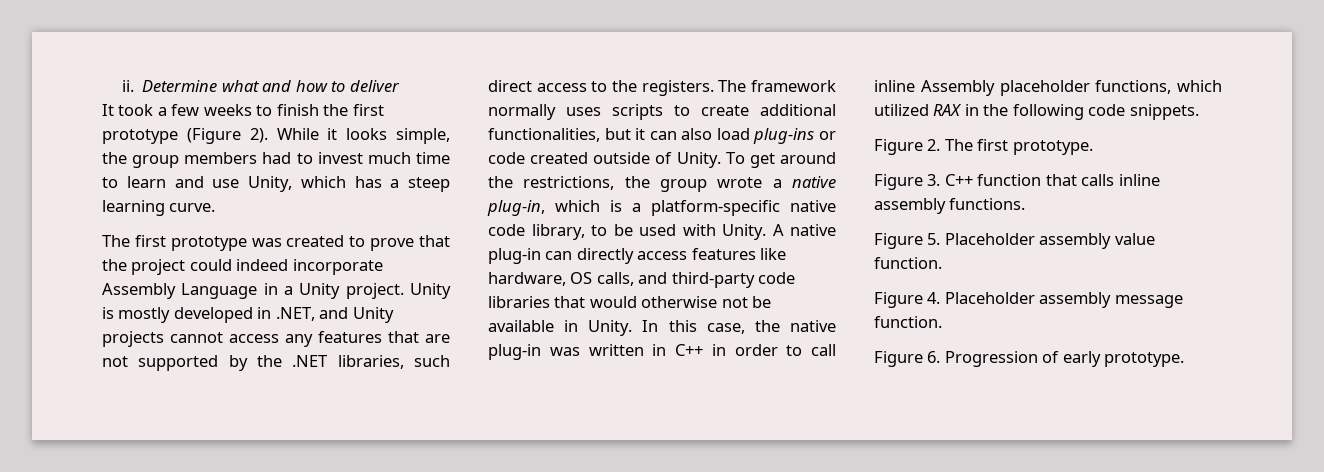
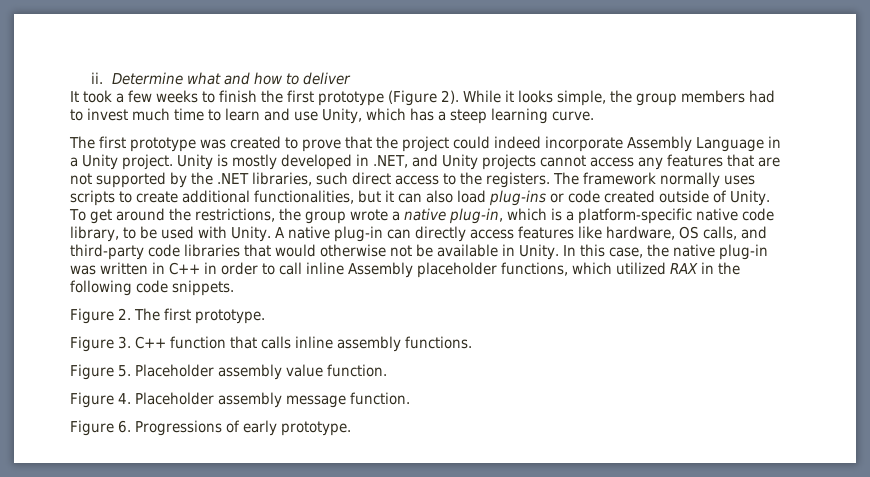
- Figure 6. Progression of early prototype.
+ Figure 6. Progressions of early prototype.

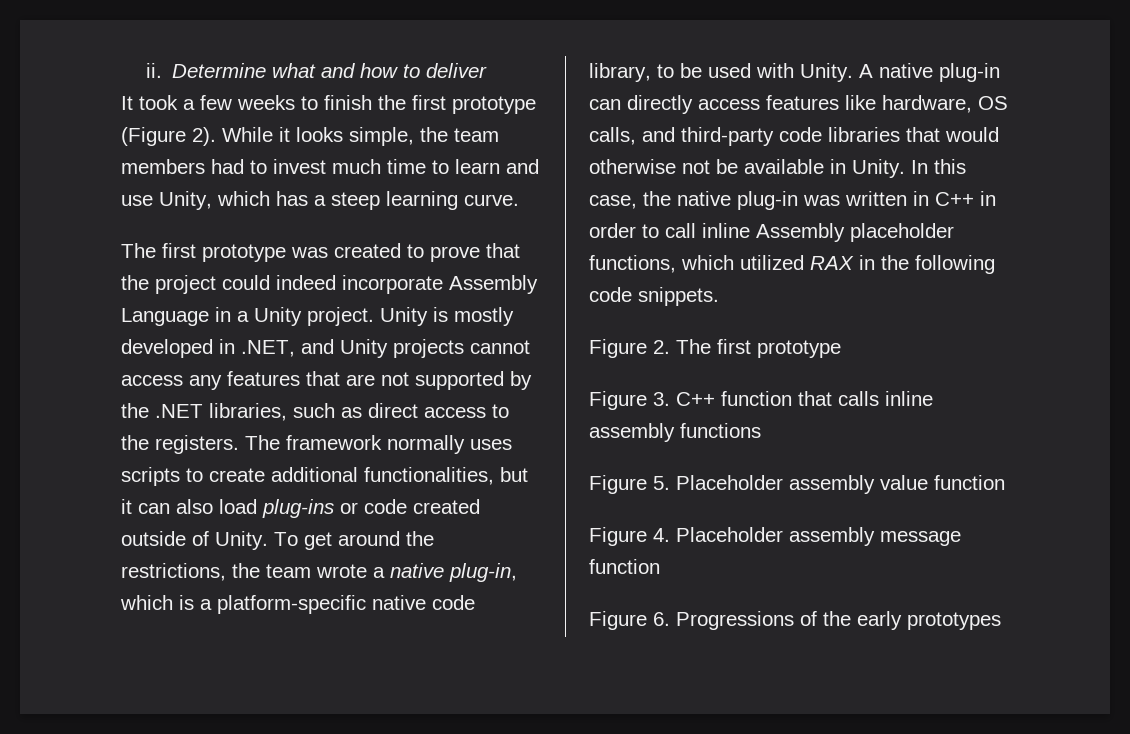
- While it looks simple, the group members had to invest much time to learn and use Unity, which has a steep learning curve.
+ While it looks simple, the team members had to invest much time to learn and use Unity, which has a steep learning curve.
- Unity is mostly developed in .NET, and Unity projects cannot access any features that are not supported by the .NET libraries, such direct access to the registers.
+ Unity is mostly developed in .NET, and Unity projects cannot access any features that are not supported by the .NET libraries, such as direct access to the registers.
- To get around the restrictions, the group wrote a native plug-in, which is a platform-specific native code library, to be used with Unity.
+ To get around the restrictions, the team wrote a native plug-in, which is a platform-specific native code library, to be used with Unity.
- Figure 2. The first prototype.
+ Figure 2. The first prototype
- Figure 3. C++ function that calls inline assembly functions.
+ Figure 3. C++ function that calls inline assembly functions
- Figure 5. Placeholder assembly value function.
+ Figure 5. Placeholder assembly value function
- Figure 4. Placeholder assembly message function.
+ Figure 4. Placeholder assembly message function
- Figure 6. Progressions of early prototype.
+ Figure 6. Progressions of the early prototypes

